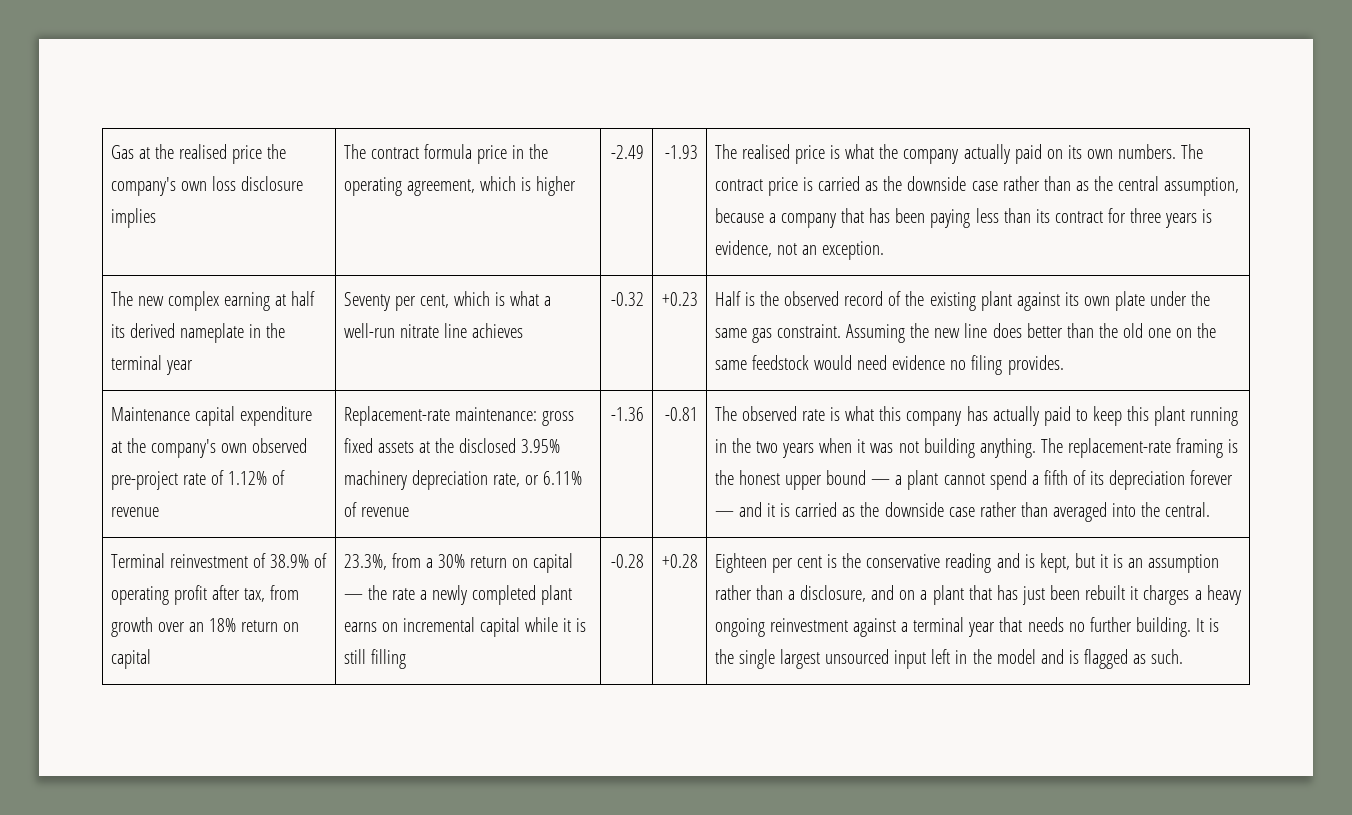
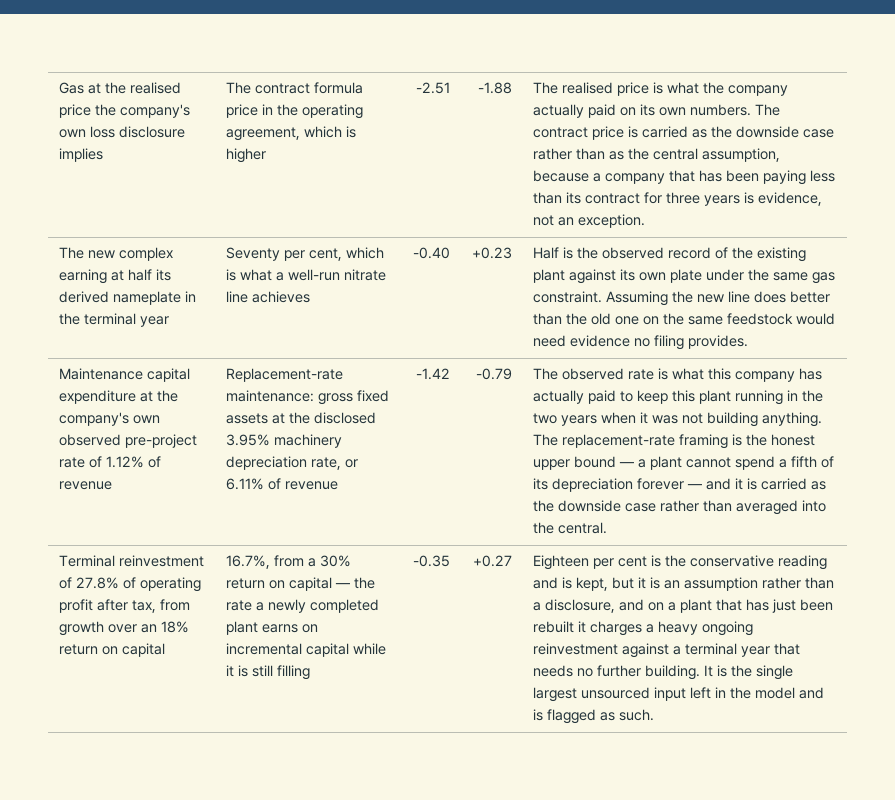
- -2.49 | -1.93
+ -2.51 | -1.88
- -0.32
+ -0.40
- -1.36 | -0.81
+ -1.42 | -0.79
- Terminal reinvestment of 38.9% of operating profit after tax, from growth over an 18% return on capital
+ Terminal reinvestment of 27.8% of operating profit after tax, from growth over an 18% return on capital
- 23.3%, from a 30% return on capital — the rate a newly completed plant earns on incremental capital while it is still filling
+ 16.7%, from a 30% return on capital — the rate a newly completed plant earns on incremental capital while it is still filling
- -0.28 | +0.28
+ -0.35 | +0.27

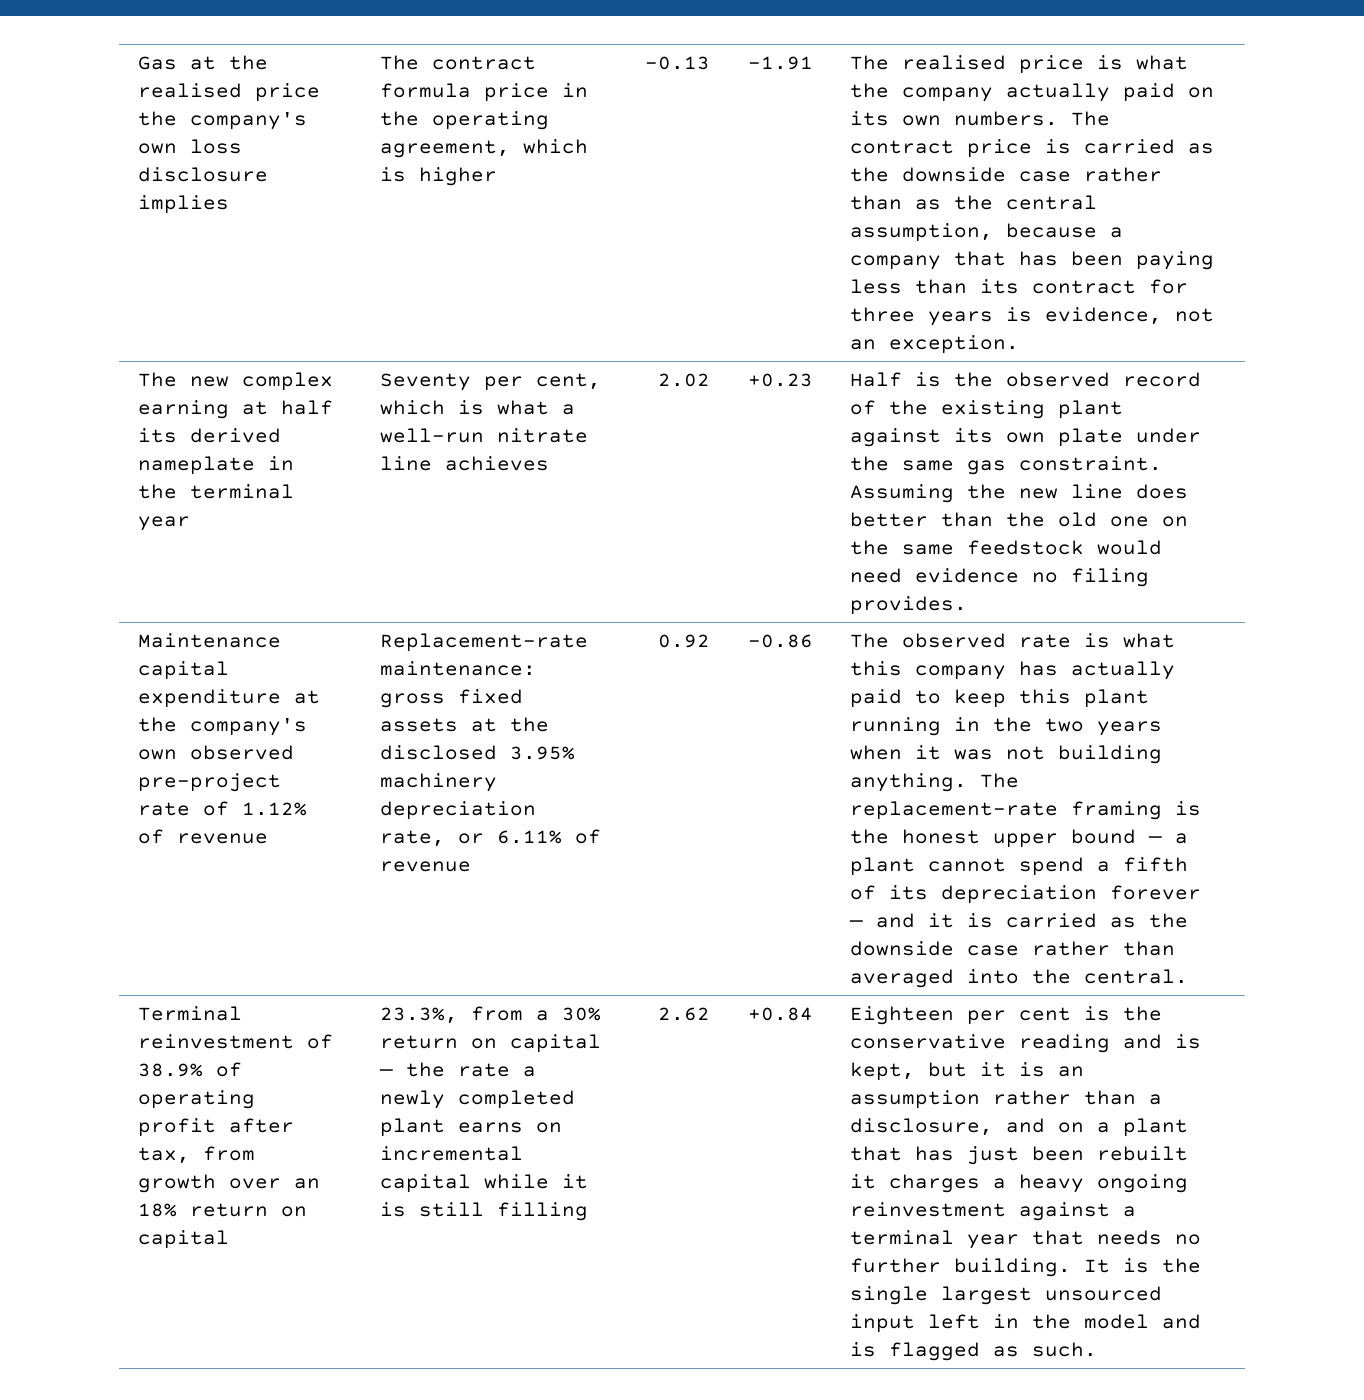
- -2.51 | -1.88
+ -0.13 | -1.91
- -0.40
+ 2.02
- -1.42 | -0.79
+ 0.92 | -0.86
- Terminal reinvestment of 27.8% of operating profit after tax, from growth over an 18% return on capital
+ Terminal reinvestment of 38.9% of operating profit after tax, from growth over an 18% return on capital
- 16.7%, from a 30% return on capital — the rate a newly completed plant earns on incremental capital while it is still filling
+ 23.3%, from a 30% return on capital — the rate a newly completed plant earns on incremental capital while it is still filling
- -0.35 | +0.27
+ 2.62 | +0.84

